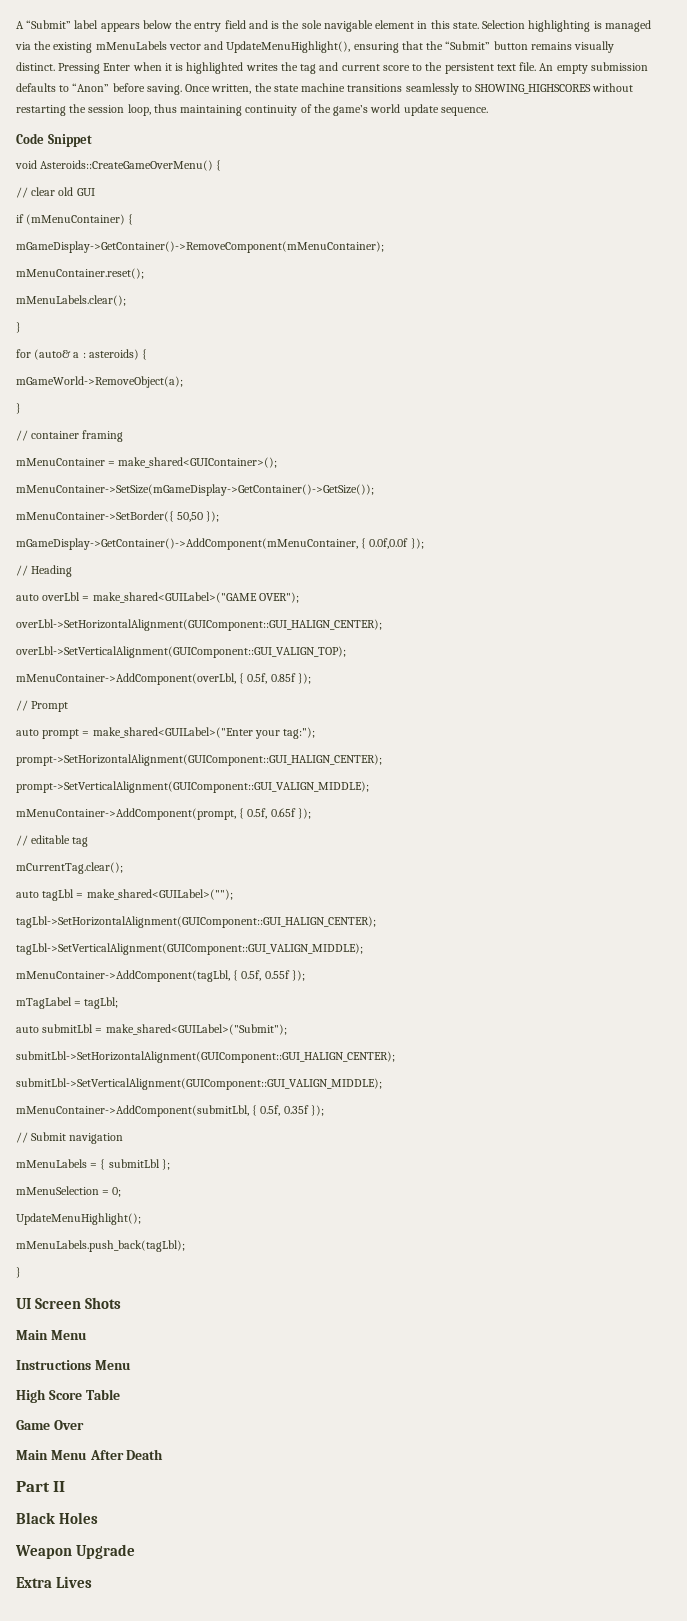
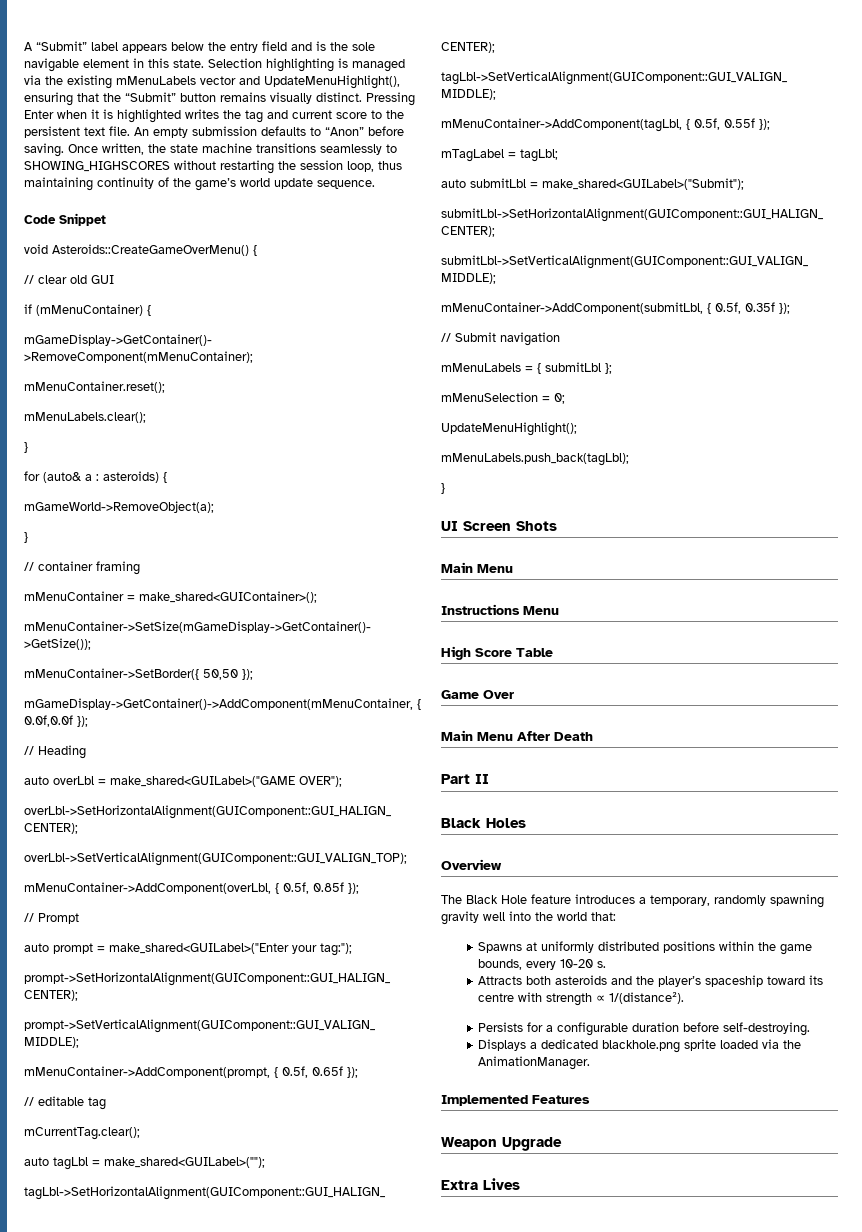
+ Overview
+ The Black Hole feature introduces a temporary, randomly spawning gravity well into the world that:
+ Spawns at uniformly distributed positions within the game bounds, every 10-20 s.
+ Attracts both asteroids and the player’s spaceship toward its centre with strength ∝ 1/(distance²).
+ Persists for a configurable duration before self-destroying.
+ Displays a dedicated blackhole.png sprite loaded via the AnimationManager.
+ Implemented Features

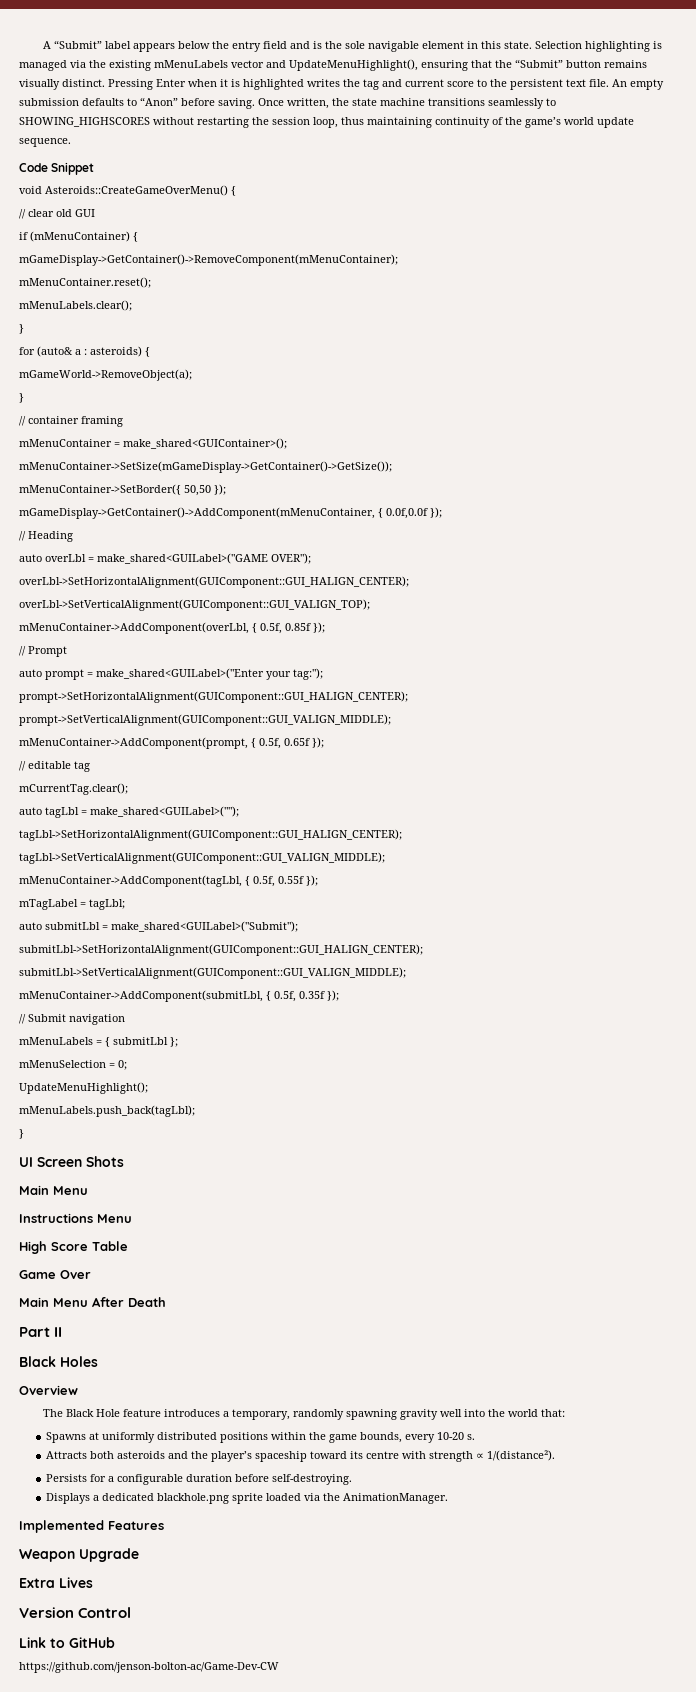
+ Version Control
+ Link to GitHub
+ https://github.com/jenson-bolton-ac/Game-Dev-CW

